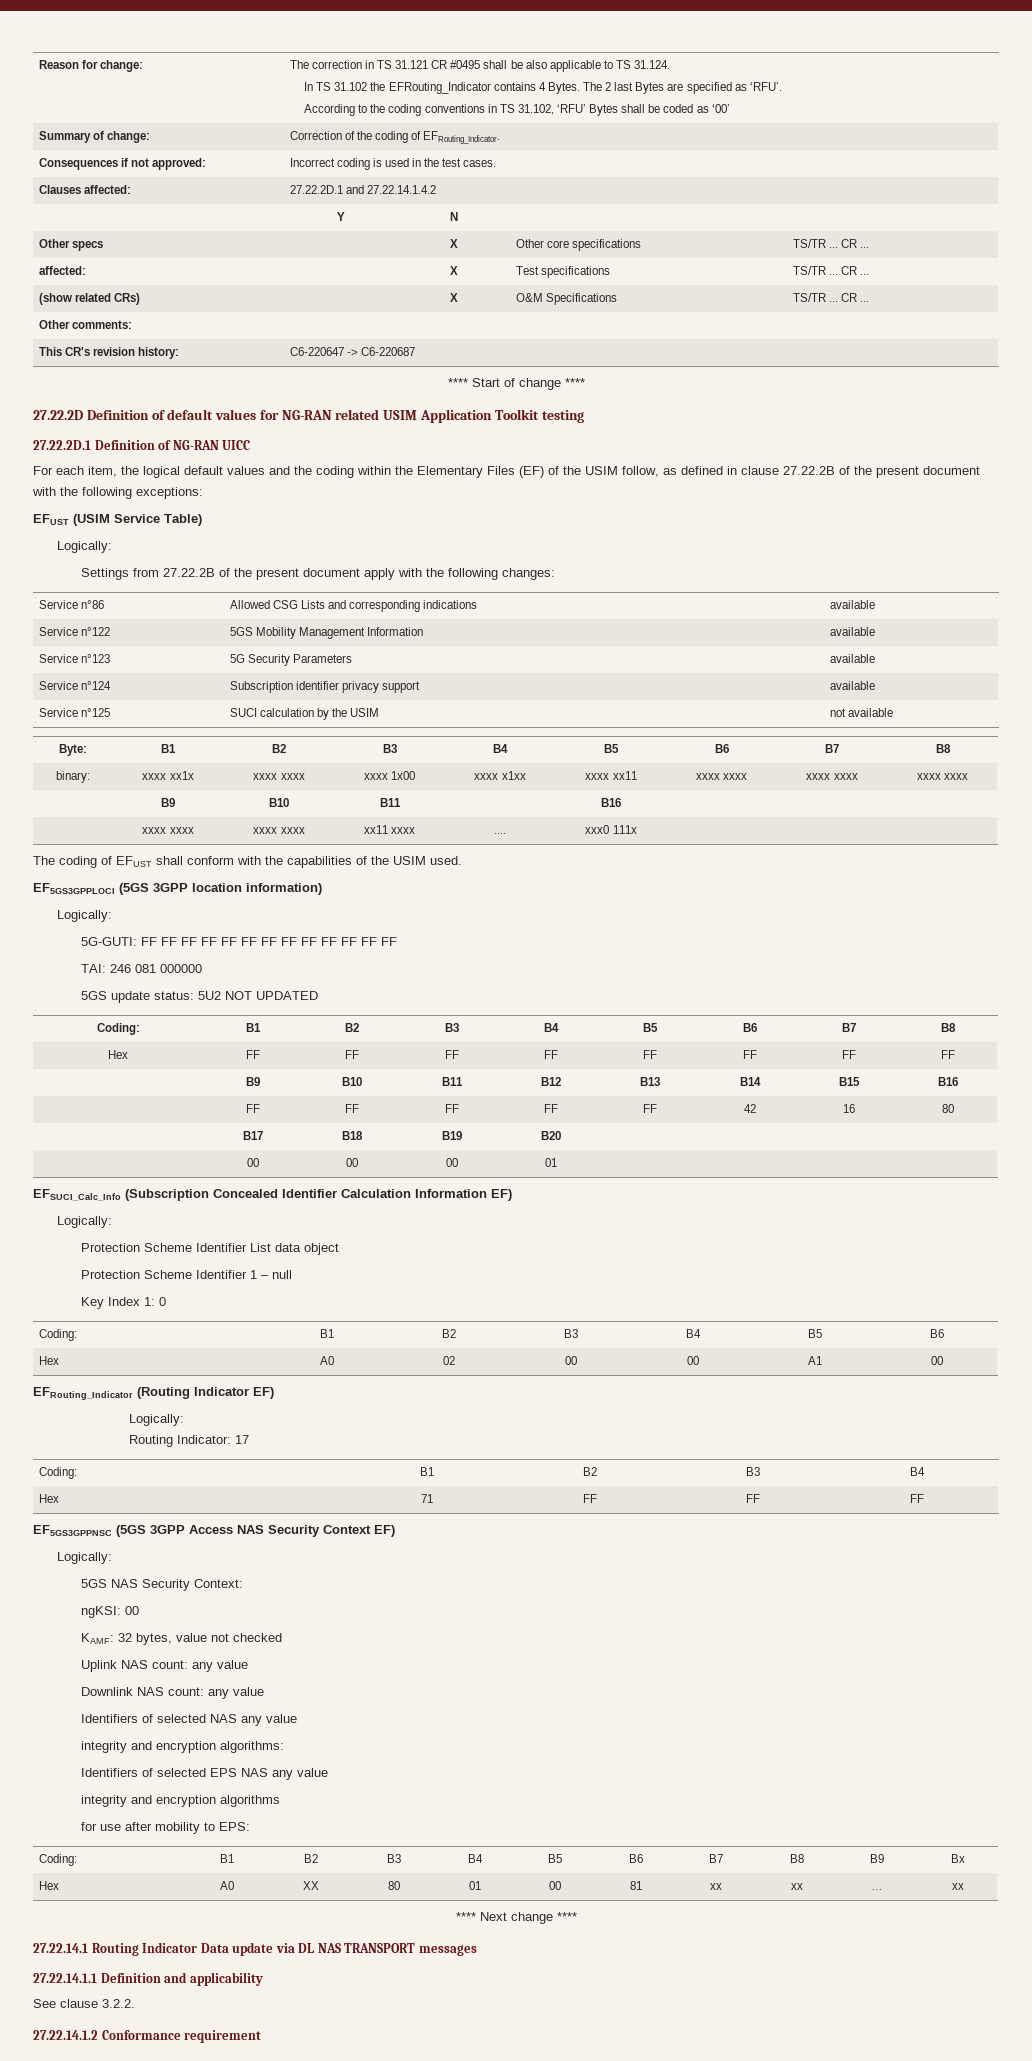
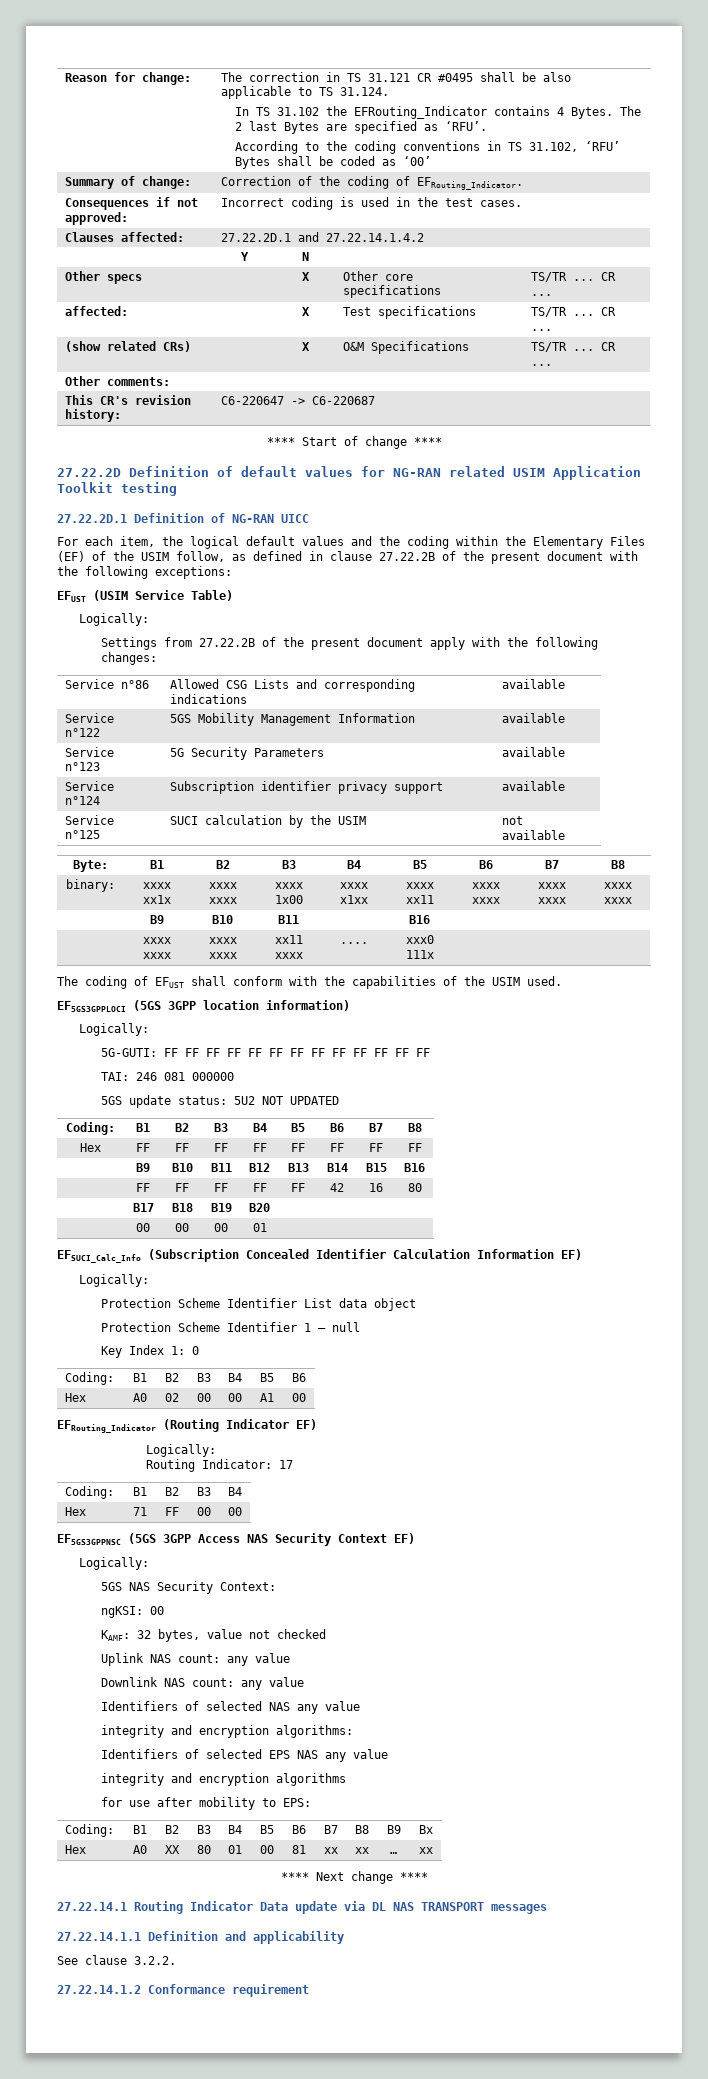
- Hex | 71 | FF | FF | FF
+ Hex | 71 | FF | 00 | 00

